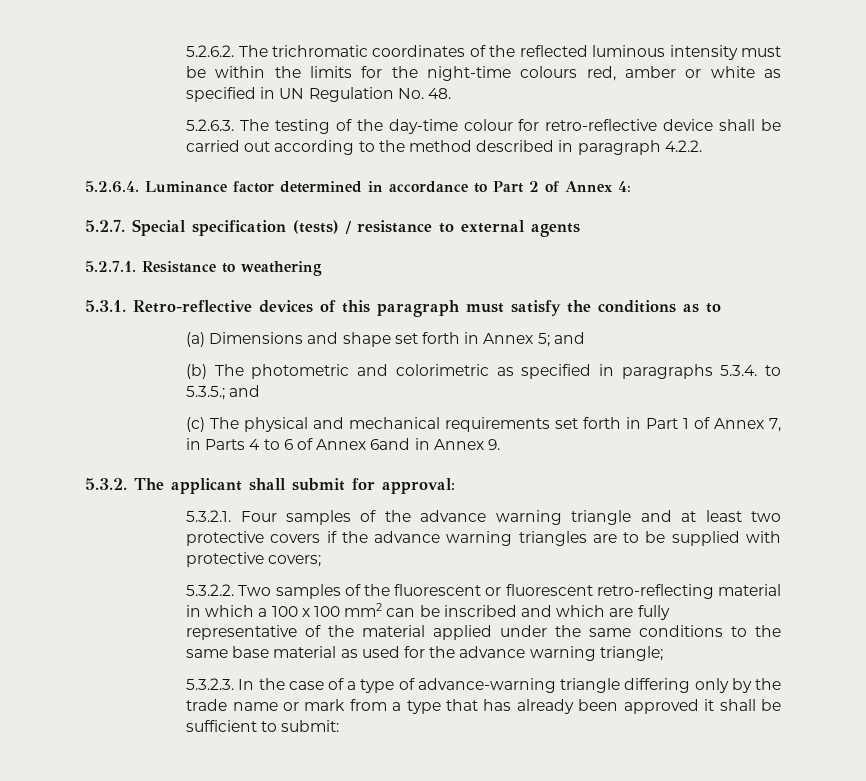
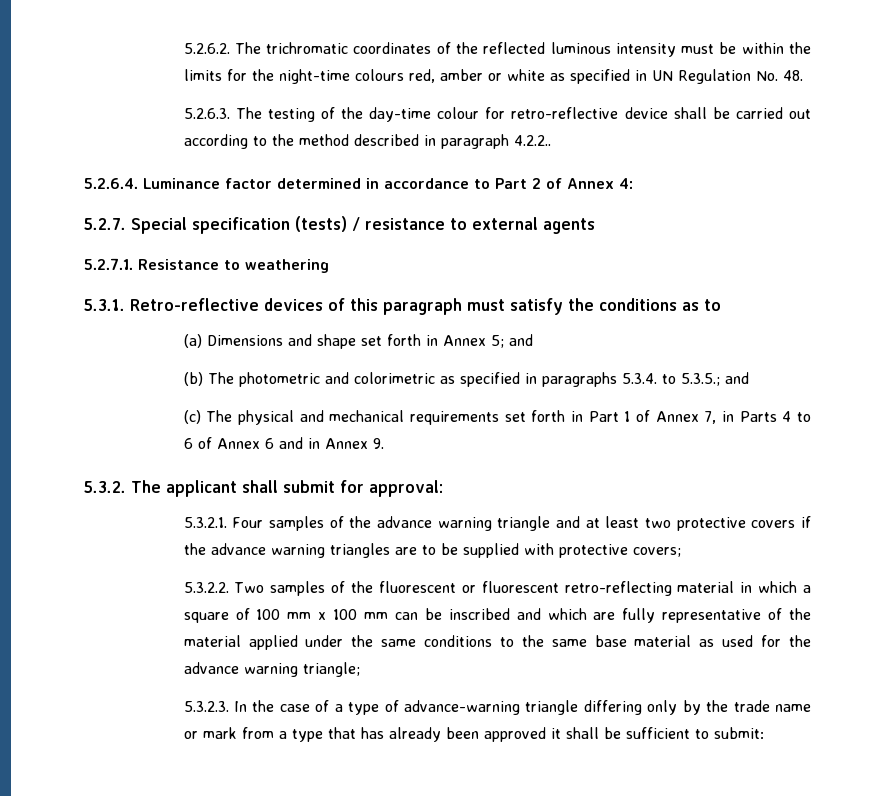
- 5.2.6.3. The testing of the day-time colour for retro-reflective device shall be carried out according to the method described in paragraph 4.2.2.
+ 5.2.6.3. The testing of the day-time colour for retro-reflective device shall be carried out according to the method described in paragraph 4.2.2..
- (c) The physical and mechanical requirements set forth in Part 1 of Annex 7, in Parts 4 to 6 of Annex 6and in Annex 9.
+ (c) The physical and mechanical requirements set forth in Part 1 of Annex 7, in Parts 4 to 6 of Annex 6 and in Annex 9.
- 5.3.2.2. Two samples of the fluorescent or fluorescent retro-reflecting material in which a 100 x 100 mm2 can be inscribed and which are fully representative of the material applied under the same conditions to the same base material as used for the advance warning triangle;
+ 5.3.2.2. Two samples of the fluorescent or fluorescent retro-reflecting material in which a square of 100 mm x 100 mm can be inscribed and which are fully representative of the material applied under the same conditions to the same base material as used for the advance warning triangle;

